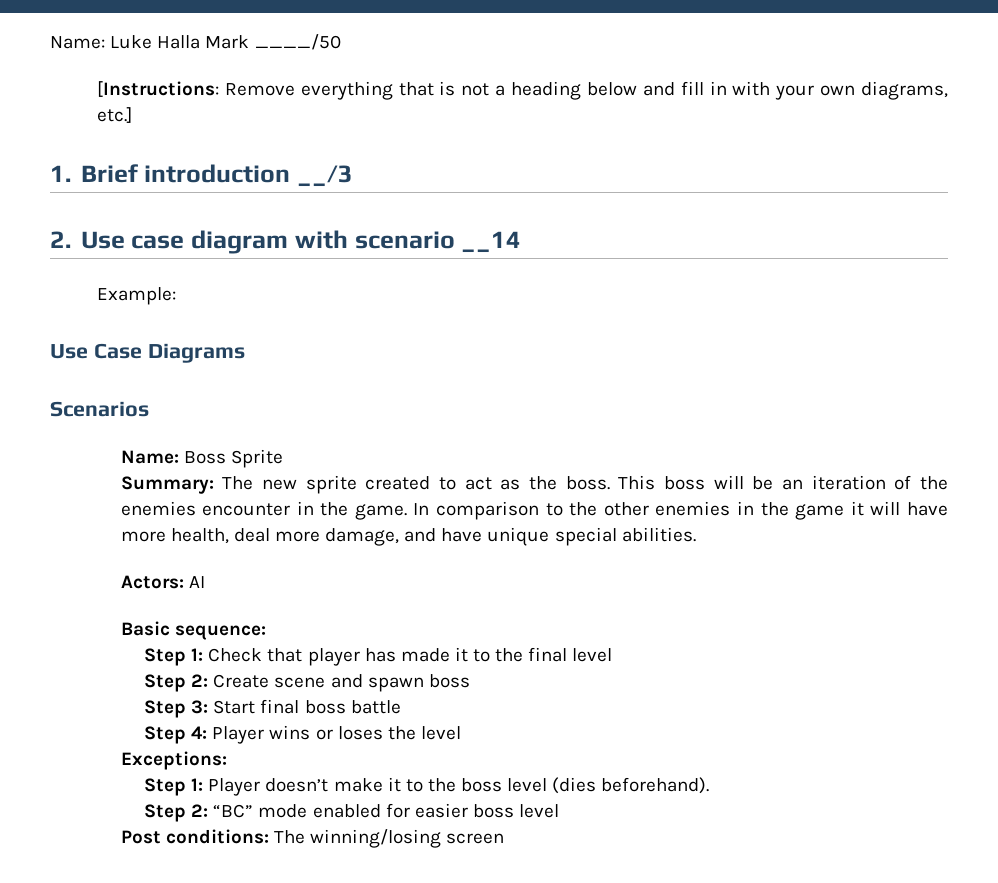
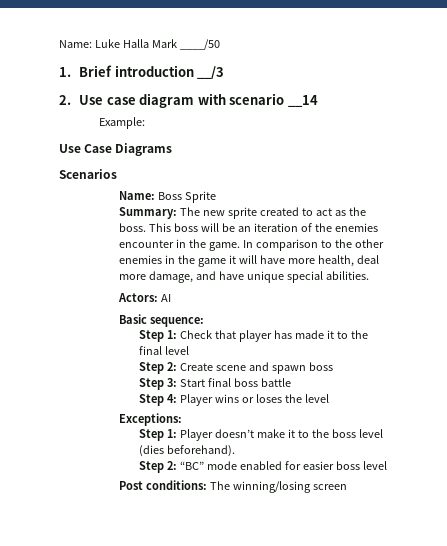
- [Instructions: Remove everything that is not a heading below and fill in with your own diagrams, etc.]

